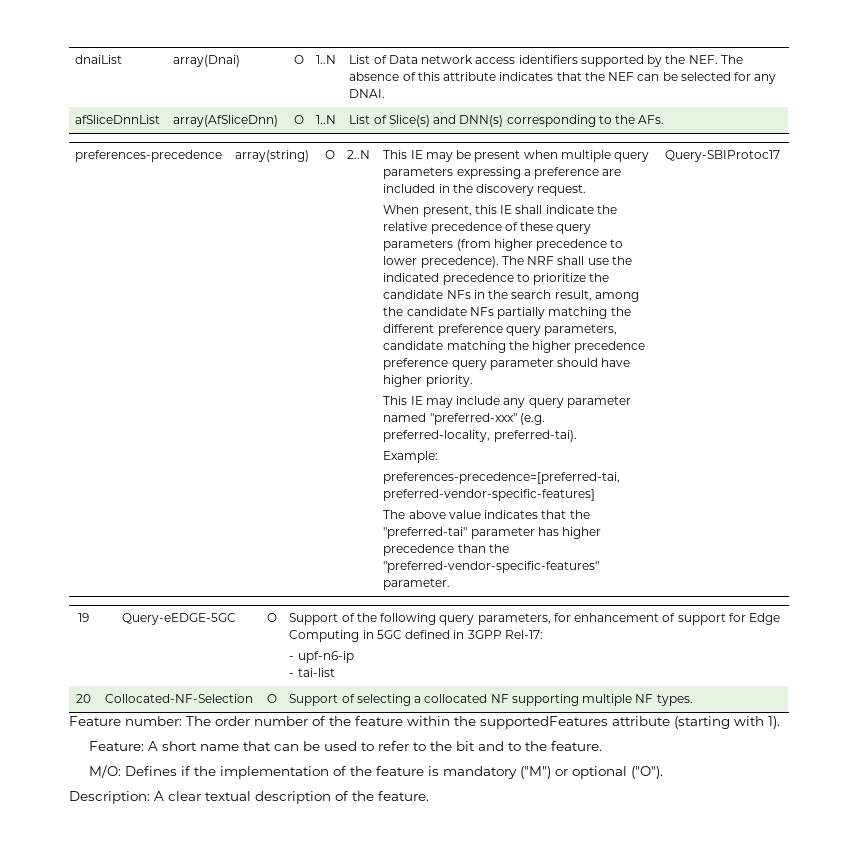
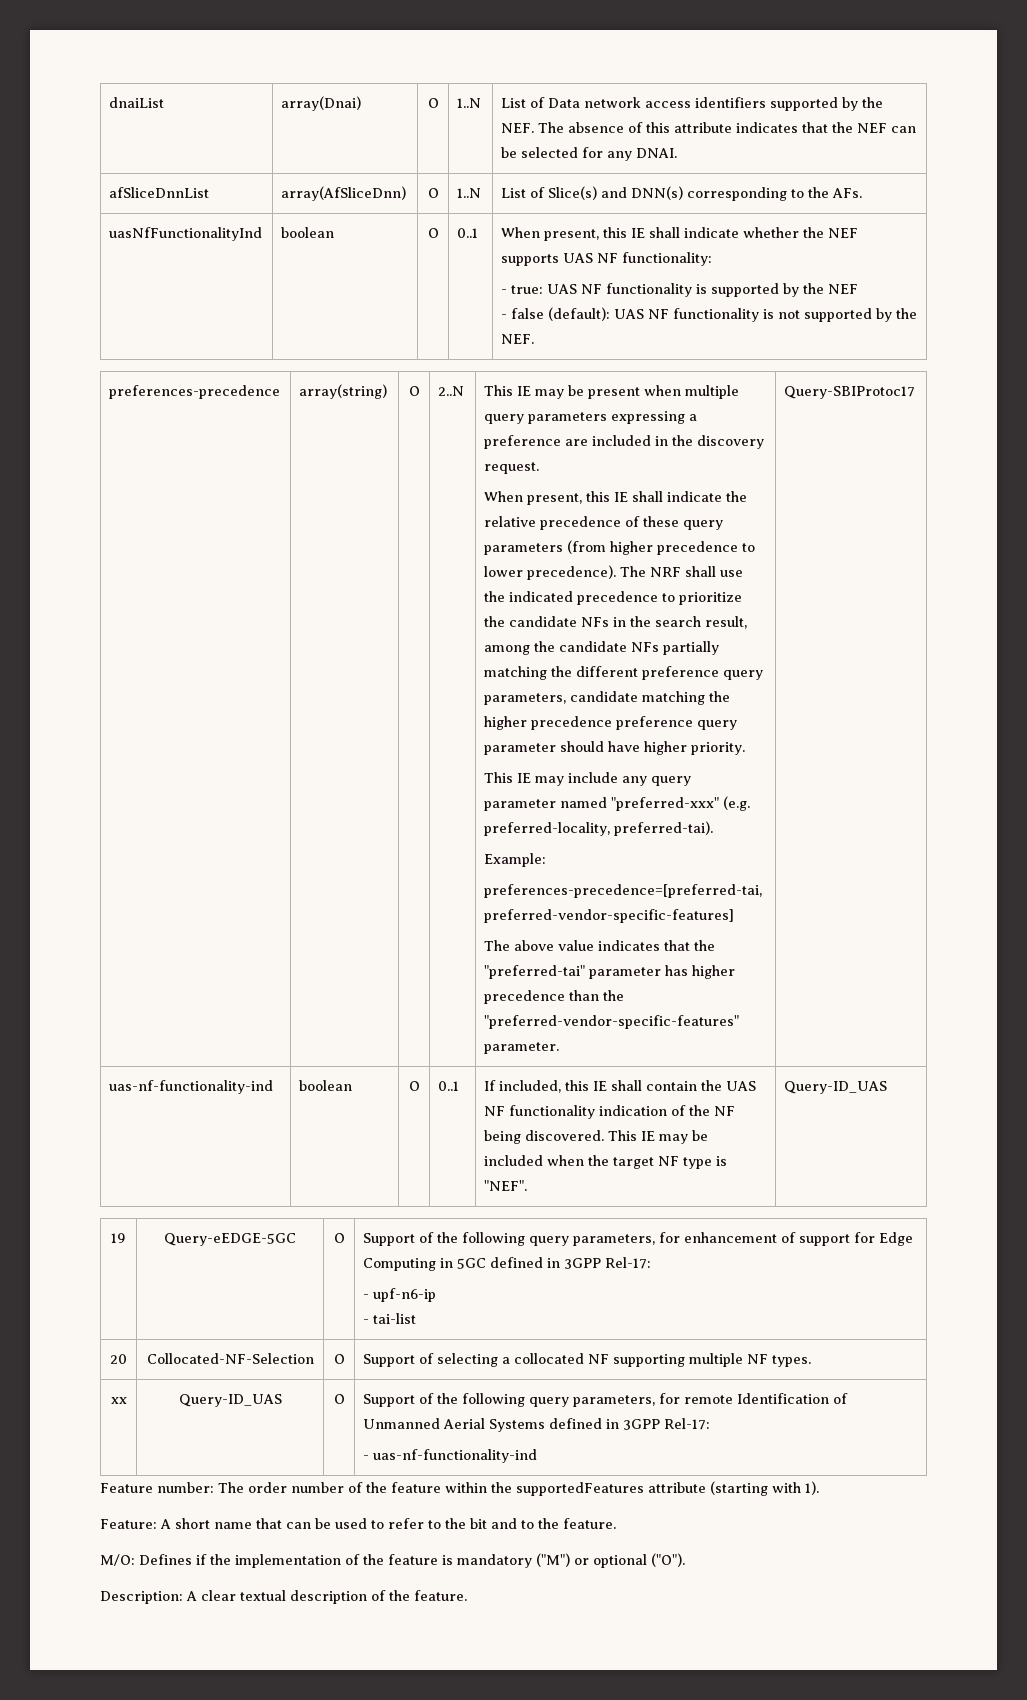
+ uasNfFunctionalityInd | boolean | O | 0..1 | When present, this IE shall indicate whether the NEF supports UAS NF functionality:
+ - true: UAS NF functionality is supported by the NEF
+ - false (default): UAS NF functionality is not supported by the NEF.
+ uas-nf-functionality-ind | boolean | O | 0..1 | If included, this IE shall contain the UAS NF functionality indication of the NF being discovered. This IE may be included when the target NF type is "NEF". | Query-ID_UAS
+ xx | Query-ID_UAS | O | Support of the following query parameters, for remote Identification of Unmanned Aerial Systems defined in 3GPP Rel-17:
+ - uas-nf-functionality-ind

